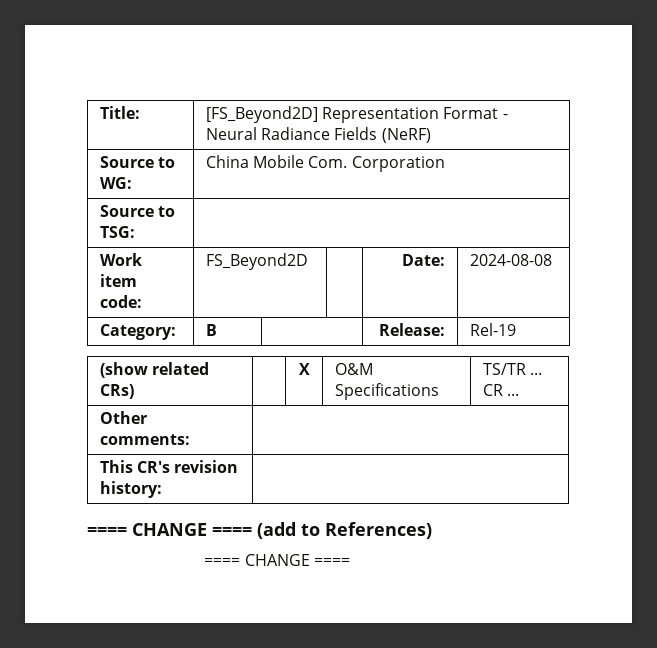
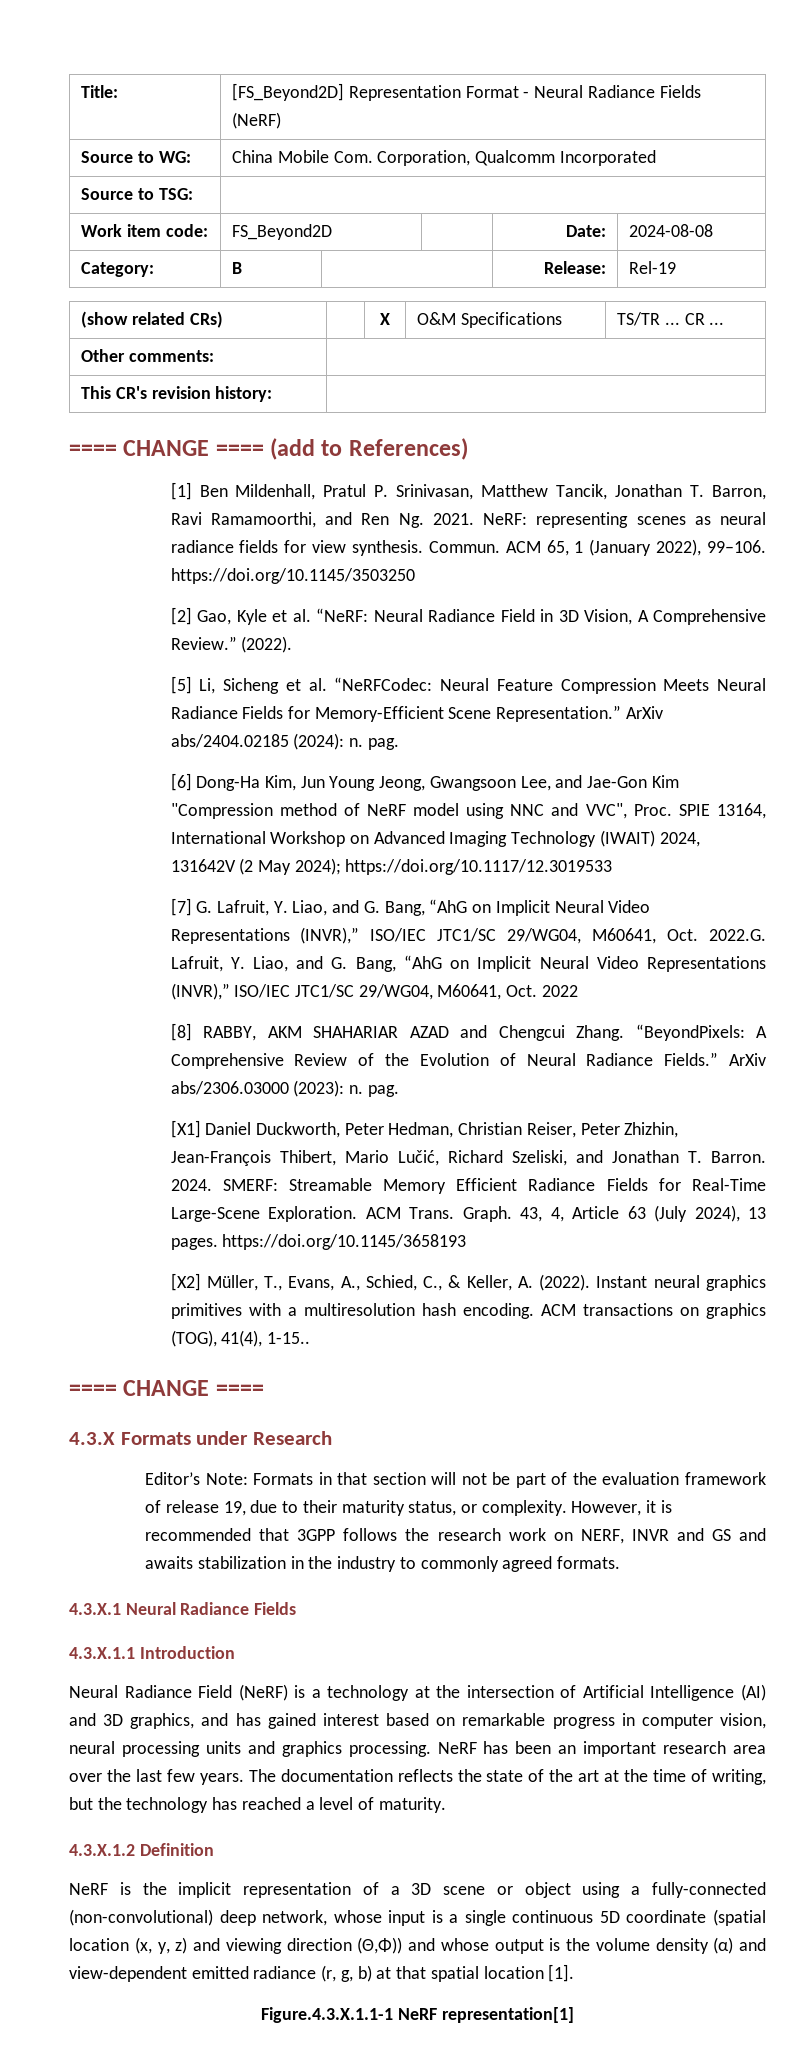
- Source to WG: | China Mobile Com. Corporation
+ Source to WG: | China Mobile Com. Corporation, Qualcomm Incorporated
  ==== CHANGE ==== (add to References)
+ [1] Ben Mildenhall, Pratul P. Srinivasan, Matthew Tancik, Jonathan T. Barron, Ravi Ramamoorthi, and Ren Ng. 2021. NeRF: representing scenes as neural radiance fields for view synthesis. Commun. ACM 65, 1 (January 2022), 99–106. https://doi.org/10.1145/3503250
+ [2] Gao, Kyle et al. “NeRF: Neural Radiance Field in 3D Vision, A Comprehensive Review.” (2022).
+ [5] Li, Sicheng et al. “NeRFCodec: Neural Feature Compression Meets Neural Radiance Fields for Memory-Efficient Scene Representation.” ArXiv abs/2404.02185 (2024): n. pag.
+ [6] Dong-Ha Kim, Jun Young Jeong, Gwangsoon Lee, and Jae-Gon Kim "Compression method of NeRF model using NNC and VVC", Proc. SPIE 13164, International Workshop on Advanced Imaging Technology (IWAIT) 2024, 131642V (2 May 2024); https://doi.org/10.1117/12.3019533
+ [7] G. Lafruit, Y. Liao, and G. Bang, “AhG on Implicit Neural Video Representations (INVR),” ISO/IEC JTC1/SC 29/WG04, M60641, Oct. 2022.G. Lafruit, Y. Liao, and G. Bang, “AhG on Implicit Neural Video Representations (INVR),” ISO/IEC JTC1/SC 29/WG04, M60641, Oct. 2022
+ [8] RABBY, AKM SHAHARIAR AZAD and Chengcui Zhang. “BeyondPixels: A Comprehensive Review of the Evolution of Neural Radiance Fields.” ArXiv abs/2306.03000 (2023): n. pag.
+ [X1] Daniel Duckworth, Peter Hedman, Christian Reiser, Peter Zhizhin, Jean-François Thibert, Mario Lučić, Richard Szeliski, and Jonathan T. Barron. 2024. SMERF: Streamable Memory Efficient Radiance Fields for Real-Time Large-Scene Exploration. ACM Trans. Graph. 43, 4, Article 63 (July 2024), 13 pages. https://doi.org/10.1145/3658193
+ [X2] Müller, T., Evans, A., Schied, C., & Keller, A. (2022). Instant neural graphics primitives with a multiresolution hash encoding. ACM transactions on graphics (TOG), 41(4), 1-15..
  ==== CHANGE ====
+ 4.3.X Formats under Research
+ Editor’s Note: Formats in that section will not be part of the evaluation framework of release 19, due to their maturity status, or complexity. However, it is recommended that 3GPP follows the research work on NERF, INVR and GS and awaits stabilization in the industry to commonly agreed formats.
+ 4.3.X.1 Neural Radiance Fields
+ 4.3.X.1.1 Introduction
+ Neural Radiance Field (NeRF) is a technology at the intersection of Artificial Intelligence (AI) and 3D graphics, and has gained interest based on remarkable progress in computer vision, neural processing units and graphics processing. NeRF has been an important research area over the last few years. The documentation reflects the state of the art at the time of writing, but the technology has reached a level of maturity.
+ 4.3.X.1.2 Definition
+ NeRF is the implicit representation of a 3D scene or object using a fully-connected (non-convolutional) deep network, whose input is a single continuous 5D coordinate (spatial location (x, y, z) and viewing direction (Θ,Φ)) and whose output is the volume density (α) and view-dependent emitted radiance (r, g, b) at that spatial location [1].
+ Figure.4.3.X.1.1-1 NeRF representation[1]

